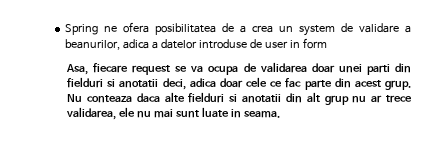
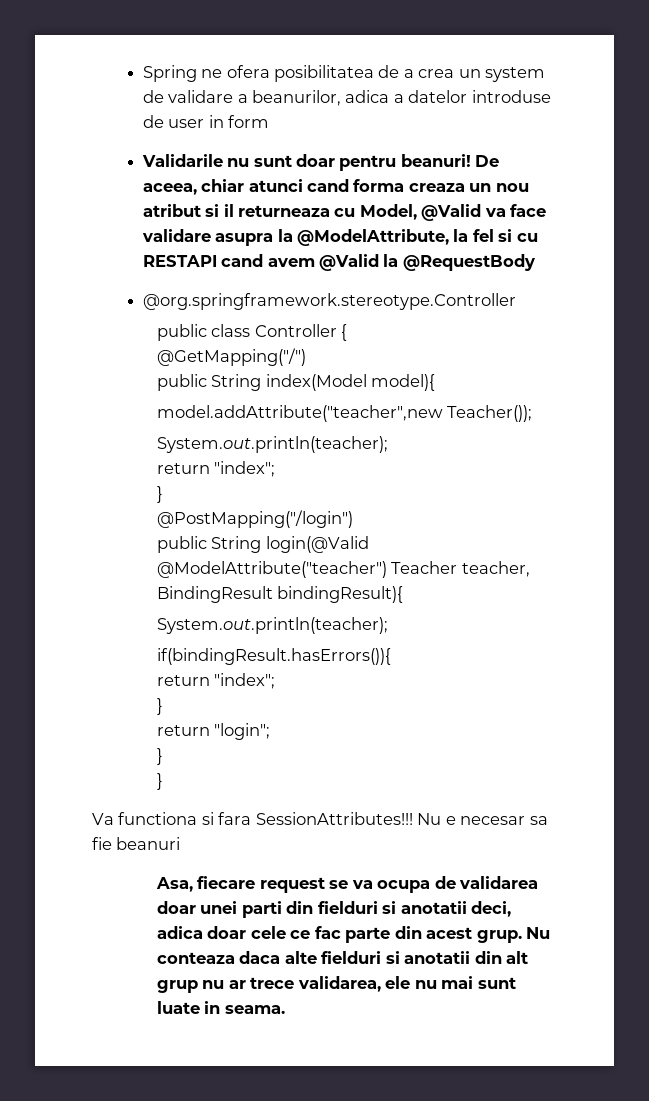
+ Validarile nu sunt doar pentru beanuri! De aceea, chiar atunci cand forma creaza un nou atribut si il returneaza cu Model, @Valid va face validare asupra la @ModelAttribute, la fel si cu RESTAPI cand avem @Valid la @RequestBody
+ @org.springframework.stereotype.Controller
+ public class Controller {
+ @GetMapping("/")
+ public String index(Model model){
+ model.addAttribute("teacher",new Teacher());
+ System.out.println(teacher);
+ return "index";
+ }
+ @PostMapping("/login")
+ public String login(@Valid @ModelAttribute("teacher") Teacher teacher, BindingResult bindingResult){
+ System.out.println(teacher);
+ if(bindingResult.hasErrors()){
+ return "index";
+ }
+ return "login";
+ }
+ }
+ Va functiona si fara SessionAttributes!!! Nu e necesar sa fie beanuri

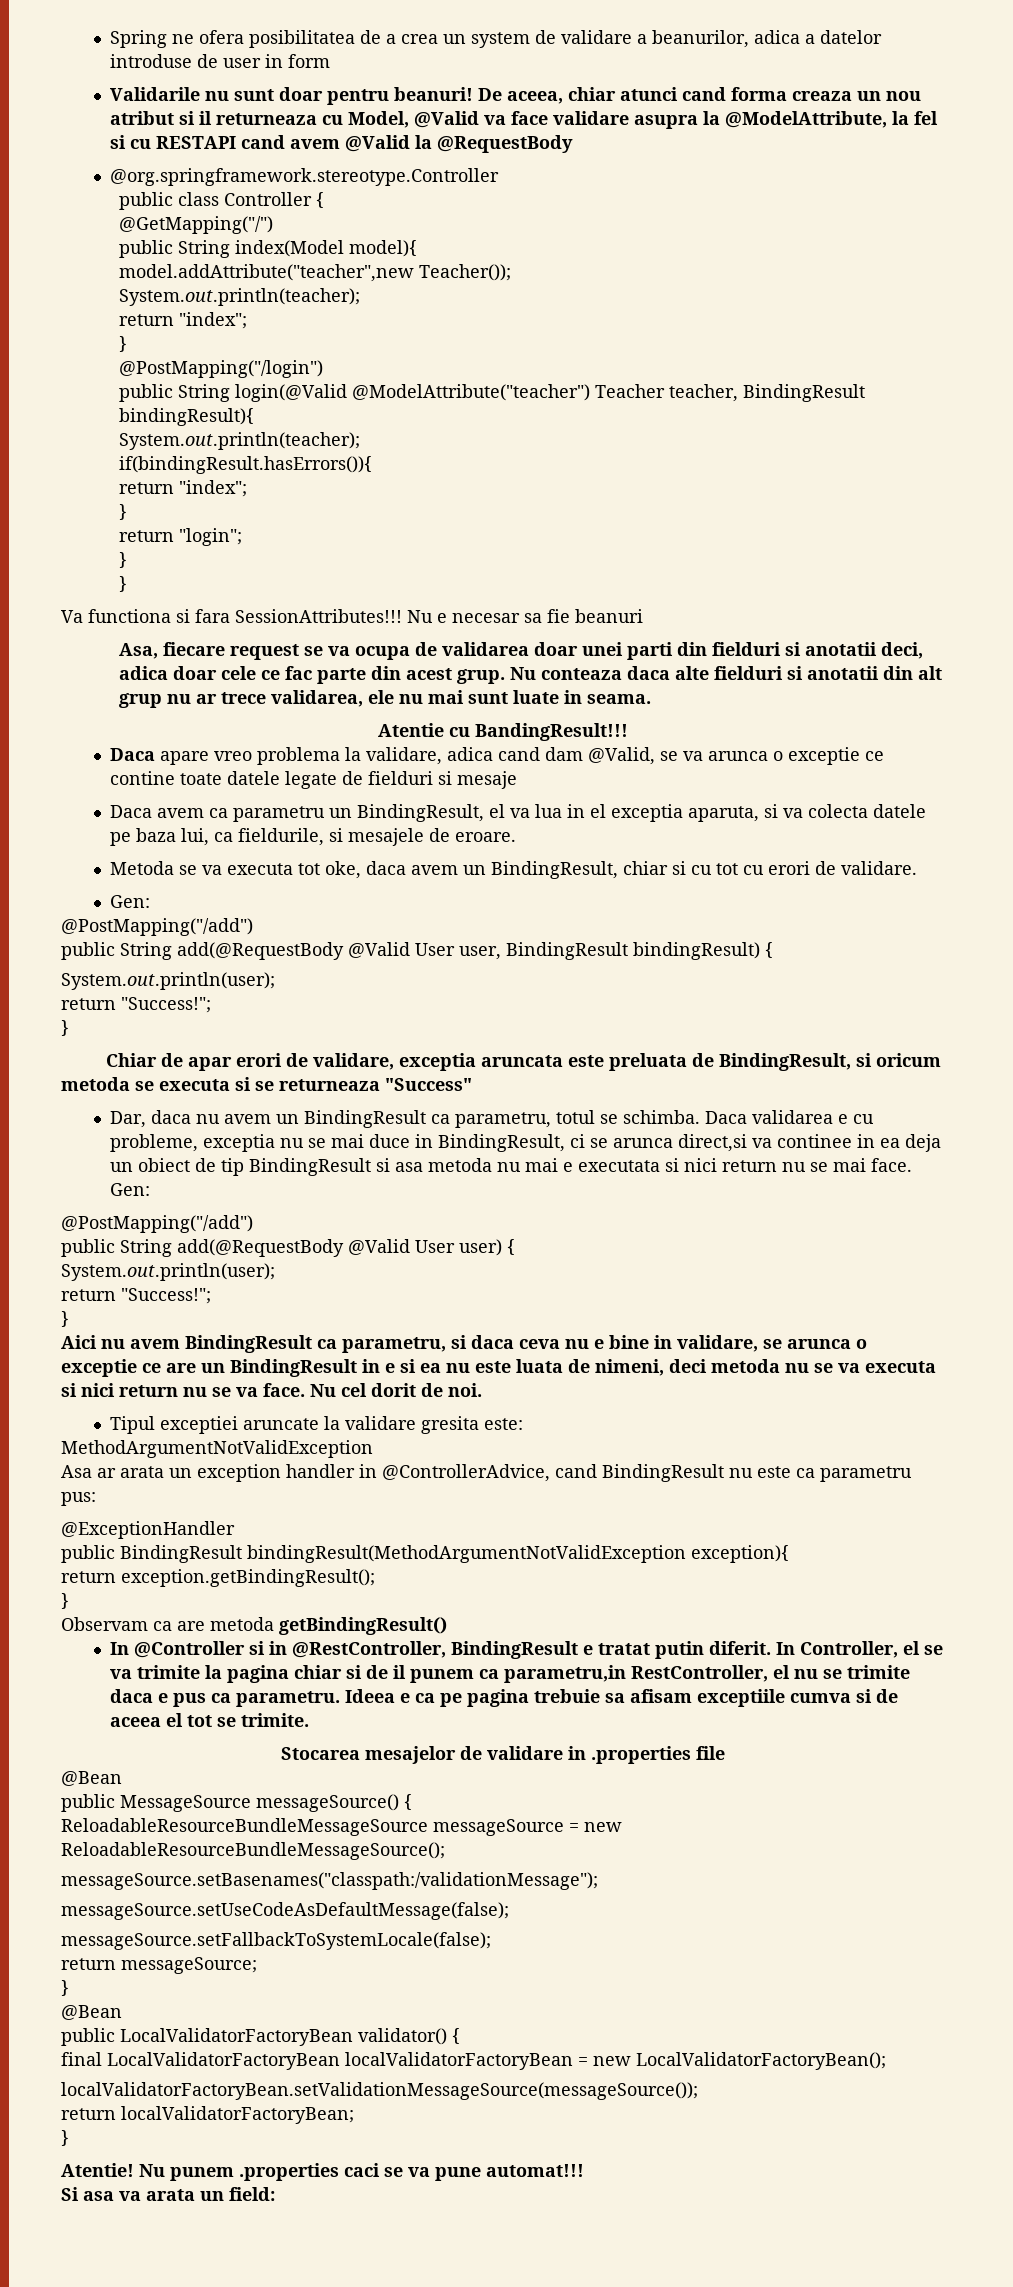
+ Atentie cu BandingResult!!!
+ Daca apare vreo problema la validare, adica cand dam @Valid, se va arunca o exceptie ce contine toate datele legate de fielduri si mesaje
+ Daca avem ca parametru un BindingResult, el va lua in el exceptia aparuta, si va colecta datele pe baza lui, ca fieldurile, si mesajele de eroare.
+ Metoda se va executa tot oke, daca avem un BindingResult, chiar si cu tot cu erori de validare.
+ Gen:
+ @PostMapping("/add")
+ public String add(@RequestBody @Valid User user, BindingResult bindingResult) {
+ System.out.println(user);
+ return "Success!";
+ }
+ Chiar de apar erori de validare, exceptia aruncata este preluata de BindingResult, si oricum metoda se executa si se returneaza "Success"
+ Dar, daca nu avem un BindingResult ca parametru, totul se schimba. Daca validarea e cu probleme, exceptia nu se mai duce in BindingResult, ci se arunca direct,si va continee in ea deja un obiect de tip BindingResult si asa metoda nu mai e executata si nici return nu se mai face. Gen:
+ @PostMapping("/add")
+ public String add(@RequestBody @Valid User user) {
+ System.out.println(user);
+ return "Success!";
+ }
+ Aici nu avem BindingResult ca parametru, si daca ceva nu e bine in validare, se arunca o exceptie ce are un BindingResult in e si ea nu este luata de nimeni, deci metoda nu se va executa si nici return nu se va face. Nu cel dorit de noi.
+ Tipul exceptiei aruncate la validare gresita este:
+ MethodArgumentNotValidException
+ Asa ar arata un exception handler in @ControllerAdvice, cand BindingResult nu este ca parametru pus:
+ @ExceptionHandler
+ public BindingResult bindingResult(MethodArgumentNotValidException exception){
+ return exception.getBindingResult();
+ }
+ Observam ca are metoda getBindingResult()
+ In @Controller si in @RestController, BindingResult e tratat putin diferit. In Controller, el se va trimite la pagina chiar si de il punem ca parametru,in RestController, el nu se trimite daca e pus ca parametru. Ideea e ca pe pagina trebuie sa afisam exceptiile cumva si de aceea el tot se trimite.
+ Stocarea mesajelor de validare in .properties file
+ @Bean
+ public MessageSource messageSource() {
+ ReloadableResourceBundleMessageSource messageSource = new ReloadableResourceBundleMessageSource();
+ messageSource.setBasenames("classpath:/validationMessage");
+ messageSource.setUseCodeAsDefaultMessage(false);
+ messageSource.setFallbackToSystemLocale(false);
+ return messageSource;
+ }
+ @Bean
+ public LocalValidatorFactoryBean validator() {
+ final LocalValidatorFactoryBean localValidatorFactoryBean = new LocalValidatorFactoryBean();
+ localValidatorFactoryBean.setValidationMessageSource(messageSource());
+ return localValidatorFactoryBean;
+ }
+ Atentie! Nu punem .properties caci se va pune automat!!!
+ Si asa va arata un field:

